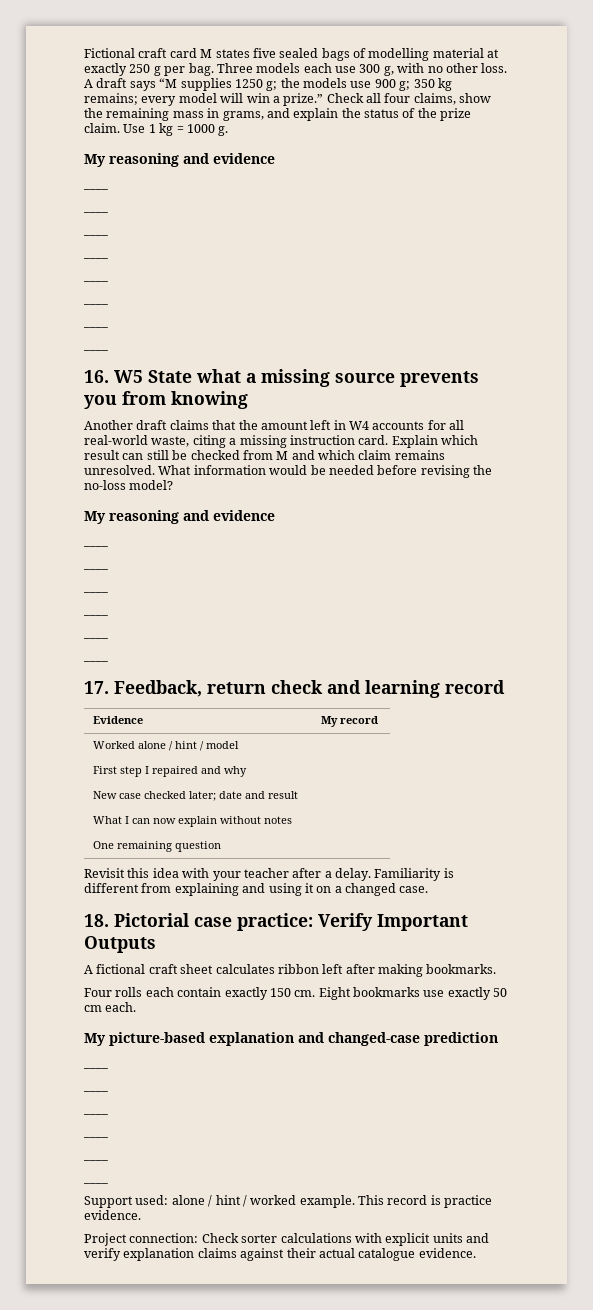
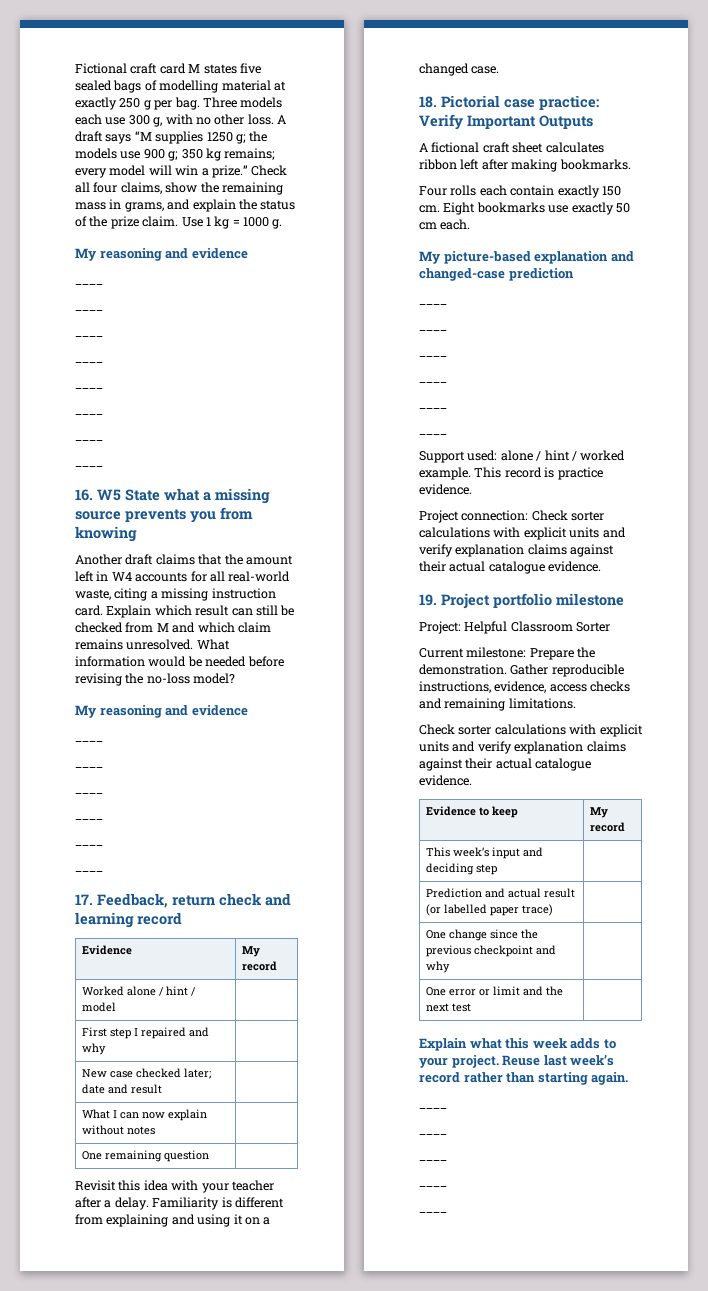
+ 19. Project portfolio milestone
+ Project: Helpful Classroom Sorter
+ Current milestone: Prepare the demonstration. Gather reproducible instructions, evidence, access checks and remaining limitations.
+ Check sorter calculations with explicit units and verify explanation claims against their actual catalogue evidence.
+ Evidence to keep | My record
+ This week’s input and deciding step |
+ Prediction and actual result (or labelled paper trace) |
+ One change since the previous checkpoint and why |
+ One error or limit and the next test |
+ Explain what this week adds to your project. Reuse last week’s record rather than starting again.
+ ____
+ ____
+ ____
+ ____
+ ____

